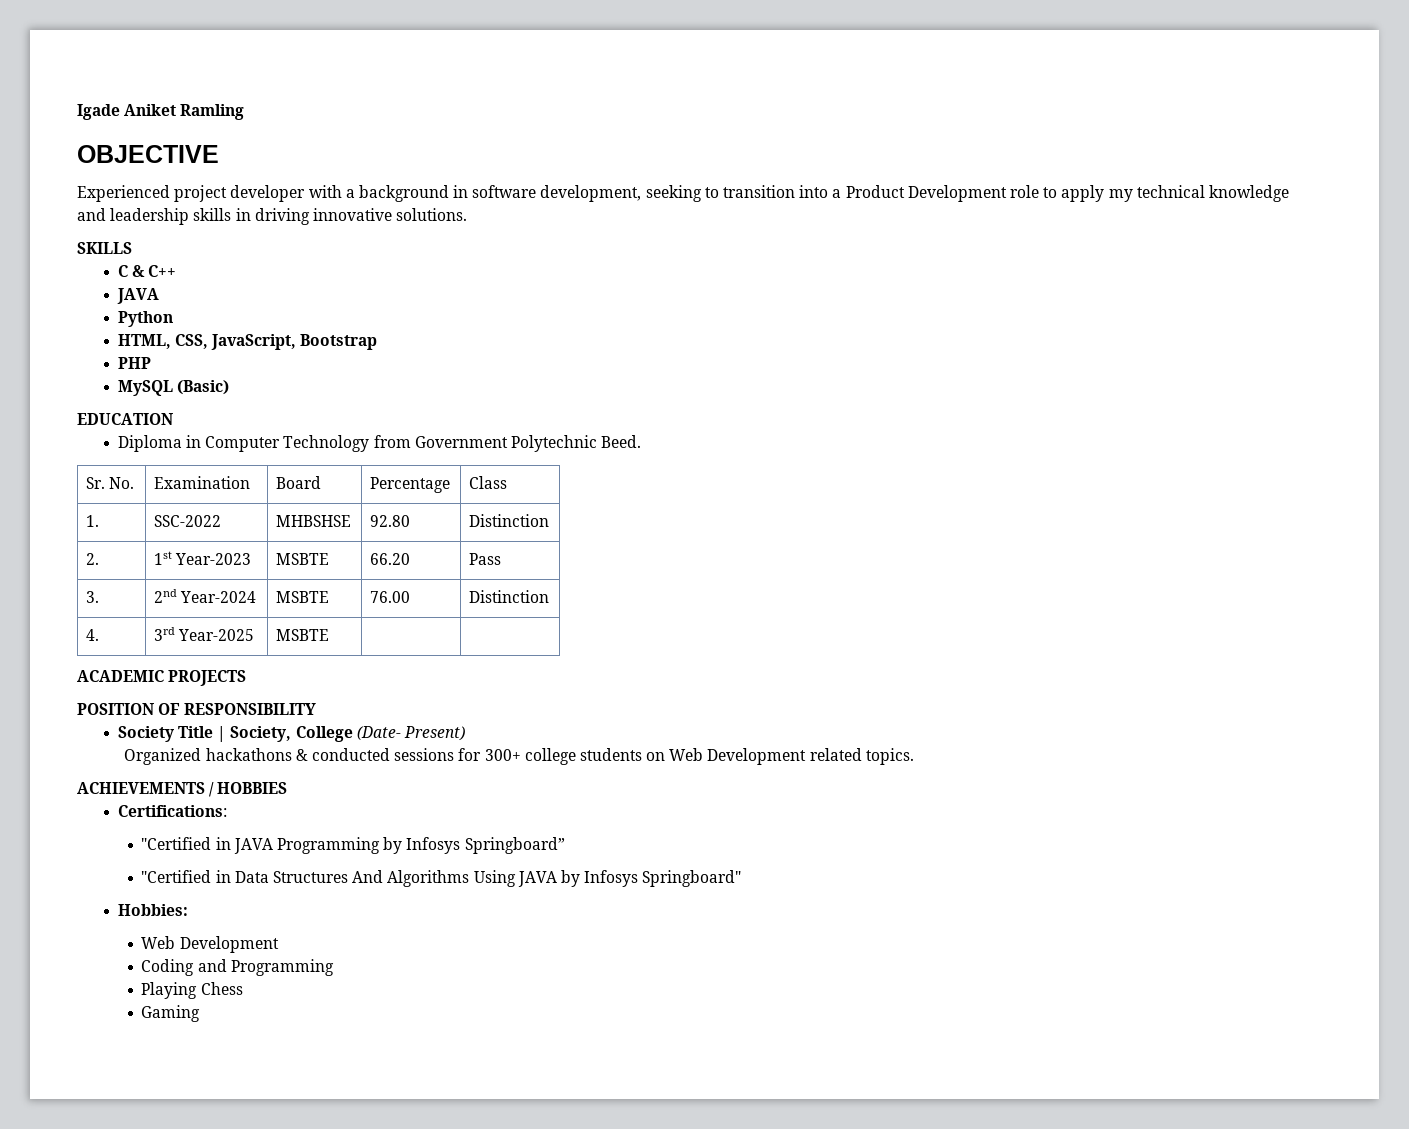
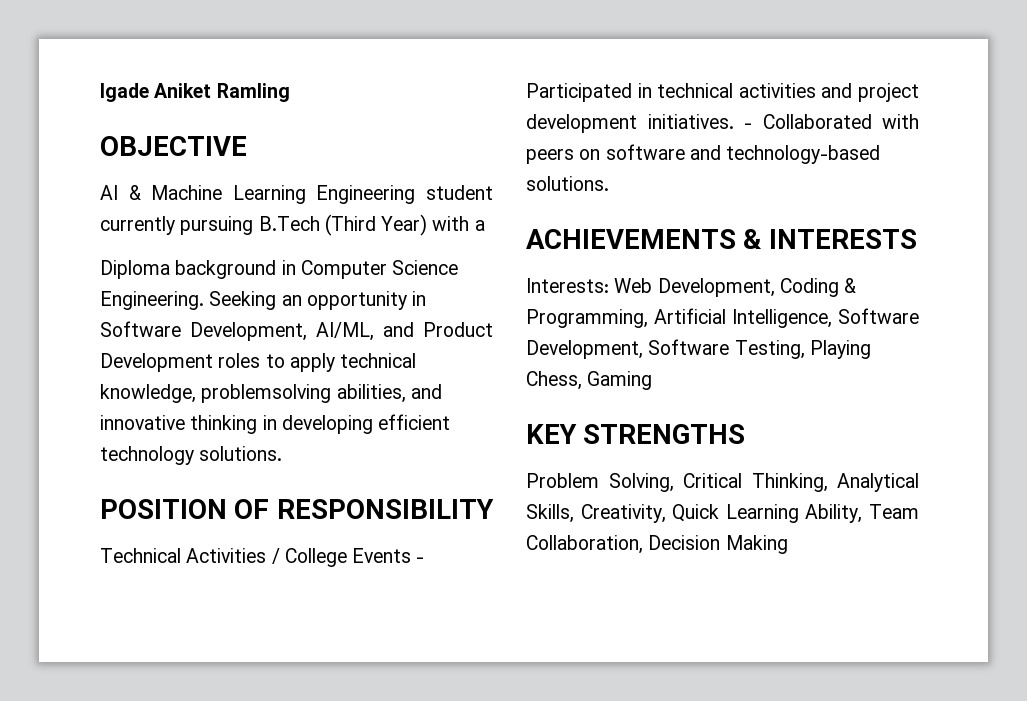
- Experienced project developer with a background in software development, seeking to transition into a Product Development role to apply my technical knowledge and leadership skills in driving innovative solutions.
- SKILLS
- C & C++
- JAVA
- Python
- HTML, CSS, JavaScript, Bootstrap
- PHP
- MySQL (Basic)
- EDUCATION
- Diploma in Computer Technology from Government Polytechnic Beed.
- Sr. No. | Examination | Board | Percentage | Class
- 1. | SSC-2022 | MHBSHSE | 92.80 | Distinction
- 2. | 1st Year-2023 | MSBTE | 66.20 | Pass
- 3. | 2nd Year-2024 | MSBTE | 76.00 | Distinction
- 4. | 3rd Year-2025 | MSBTE | |
- ACADEMIC PROJECTS
+ AI & Machine Learning Engineering student currently pursuing B.Tech (Third Year) with a
+ Diploma background in Computer Science Engineering. Seeking an opportunity in Software Development, AI/ML, and Product Development roles to apply technical knowledge, problemsolving abilities, and innovative thinking in developing efficient technology solutions.
  POSITION OF RESPONSIBILITY
- Society Title | Society, College (Date- Present)
- Organized hackathons & conducted sessions for 300+ college students on Web Development related topics.
- ACHIEVEMENTS / HOBBIES
- Certifications:
- "Certified in JAVA Programming by Infosys Springboard”
- "Certified in Data Structures And Algorithms Using JAVA by Infosys Springboard"
- Hobbies:
- Web Development
- Coding and Programming
- Playing Chess
- Gaming
+ Technical Activities / College Events - Participated in technical activities and project development initiatives. - Collaborated with peers on software and technology-based solutions.
+ ACHIEVEMENTS & INTERESTS
+ Interests: Web Development, Coding & Programming, Artificial Intelligence, Software Development, Software Testing, Playing Chess, Gaming
+ KEY STRENGTHS
+ Problem Solving, Critical Thinking, Analytical Skills, Creativity, Quick Learning Ability, Team Collaboration, Decision Making

